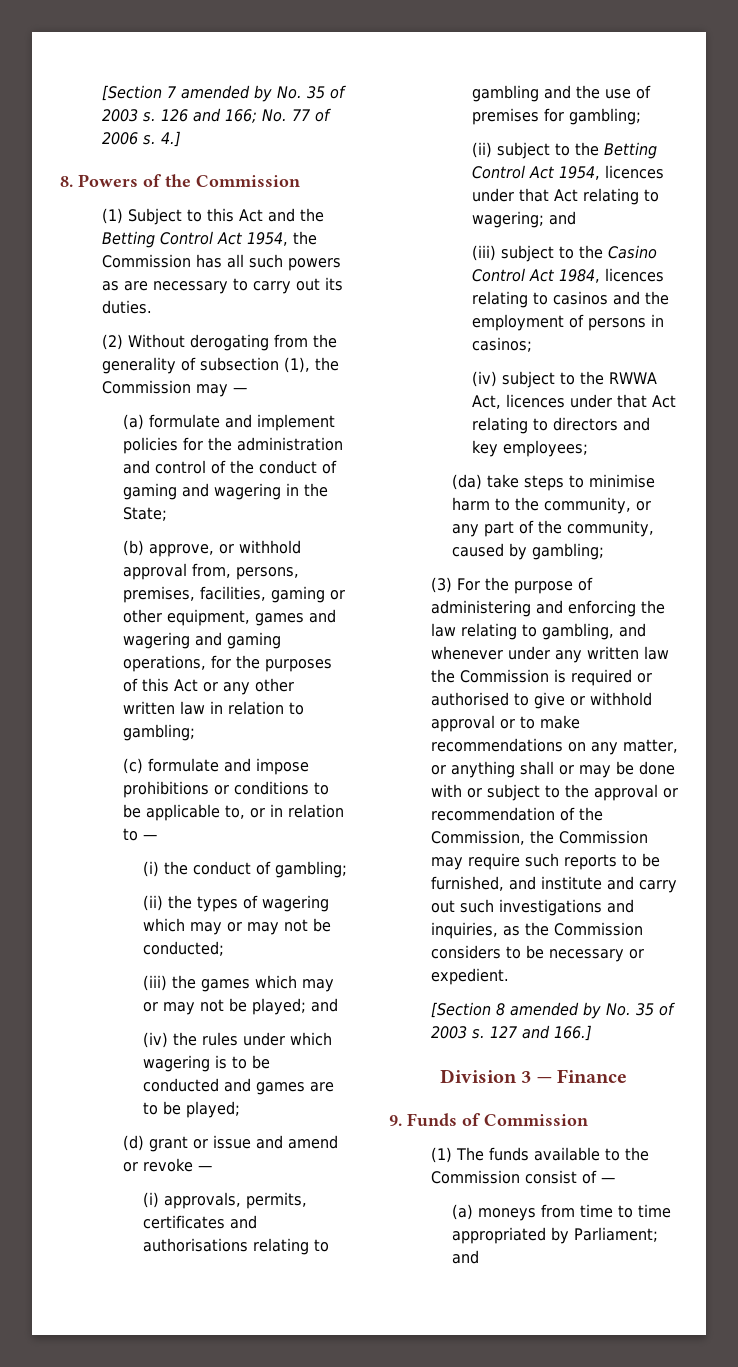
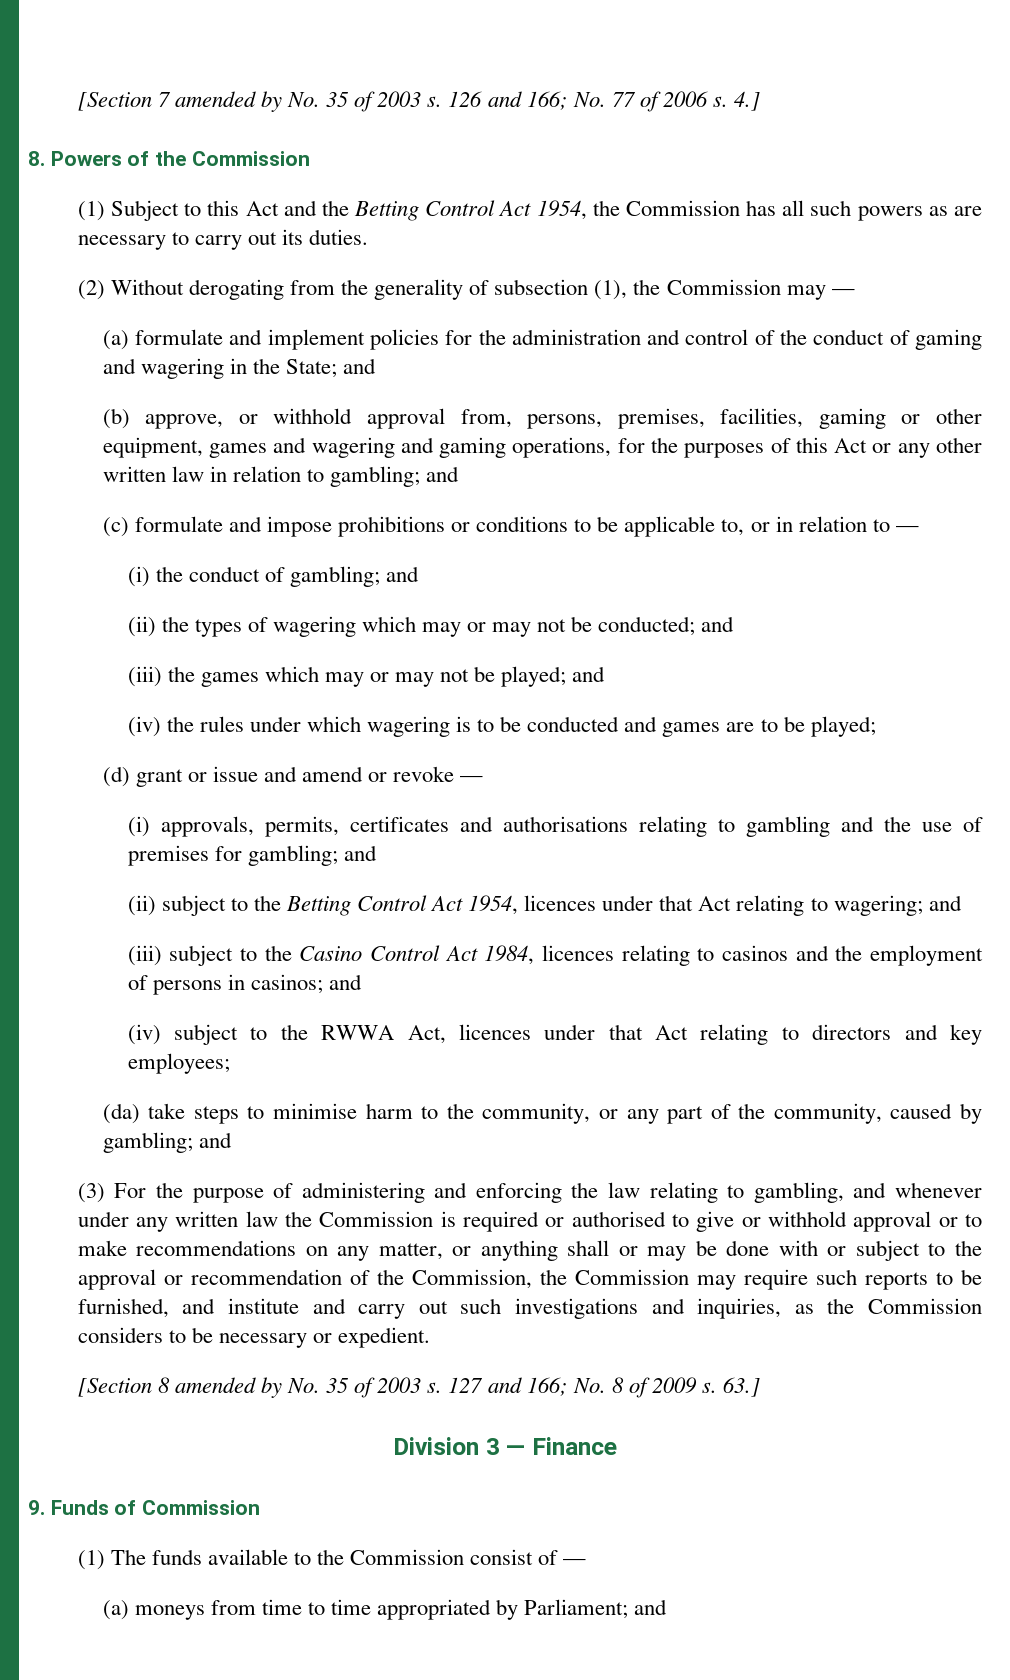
- (a) formulate and implement policies for the administration and control of the conduct of gaming and wagering in the State;
+ (a) formulate and implement policies for the administration and control of the conduct of gaming and wagering in the State; and
- (b) approve, or withhold approval from, persons, premises, facilities, gaming or other equipment, games and wagering and gaming operations, for the purposes of this Act or any other written law in relation to gambling;
+ (b) approve, or withhold approval from, persons, premises, facilities, gaming or other equipment, games and wagering and gaming operations, for the purposes of this Act or any other written law in relation to gambling; and
- (i) the conduct of gambling;
+ (i) the conduct of gambling; and
- (ii) the types of wagering which may or may not be conducted;
+ (ii) the types of wagering which may or may not be conducted; and
- (i) approvals, permits, certificates and authorisations relating to gambling and the use of premises for gambling;
+ (i) approvals, permits, certificates and authorisations relating to gambling and the use of premises for gambling; and
- (iii) subject to the Casino Control Act 1984, licences relating to casinos and the employment of persons in casinos;
+ (iii) subject to the Casino Control Act 1984, licences relating to casinos and the employment of persons in casinos; and
- (da) take steps to minimise harm to the community, or any part of the community, caused by gambling;
+ (da) take steps to minimise harm to the community, or any part of the community, caused by gambling; and
- 127 and 166.]
+ 127 and 166; No. 8 of 2009 s. 63.]

